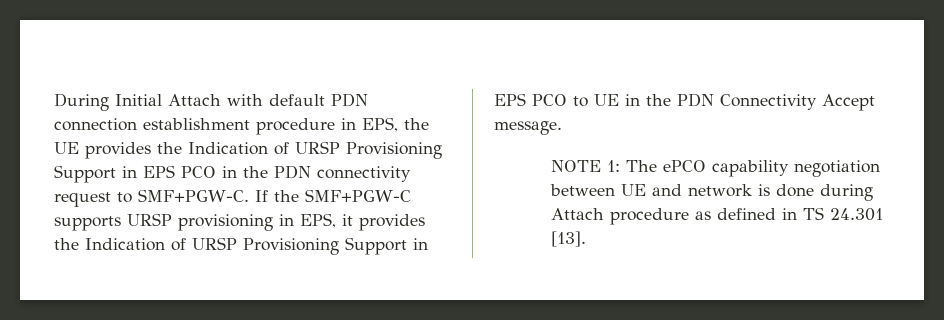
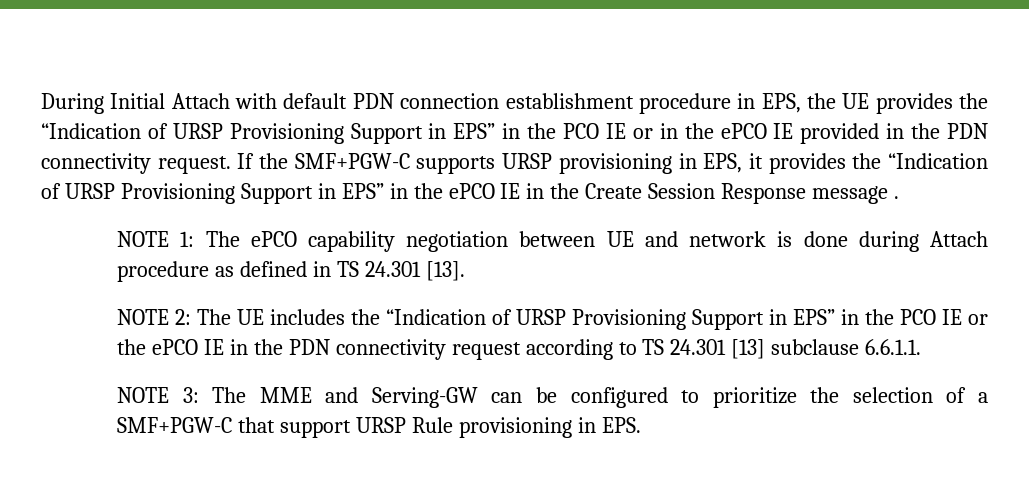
- During Initial Attach with default PDN connection establishment procedure in EPS, the UE provides the Indication of URSP Provisioning Support in EPS PCO in the PDN connectivity request to SMF+PGW-C.
+ During Initial Attach with default PDN connection establishment procedure in EPS, the UE provides the “Indication of URSP Provisioning Support in EPS” in the PCO IE or in the ePCO IE provided in the PDN connectivity request.
- If the SMF+PGW-C supports URSP provisioning in EPS, it provides the Indication of URSP Provisioning Support in EPS PCO to UE in the PDN Connectivity Accept message.
+ If the SMF+PGW-C supports URSP provisioning in EPS, it provides the “Indication of URSP Provisioning Support in EPS” in the ePCO IE in the Create Session Response message .
+ NOTE 2: The UE includes the “Indication of URSP Provisioning Support in EPS” in the PCO IE or the ePCO IE in the PDN connectivity request according to TS 24.301 [13] subclause 6.6.1.1.
+ NOTE 3: The MME and Serving-GW can be configured to prioritize the selection of a SMF+PGW-C that support URSP Rule provisioning in EPS.

